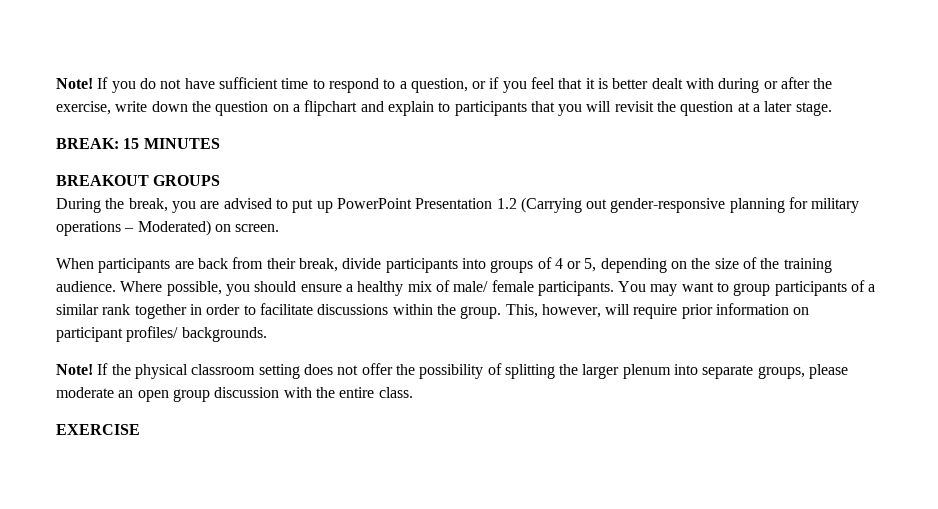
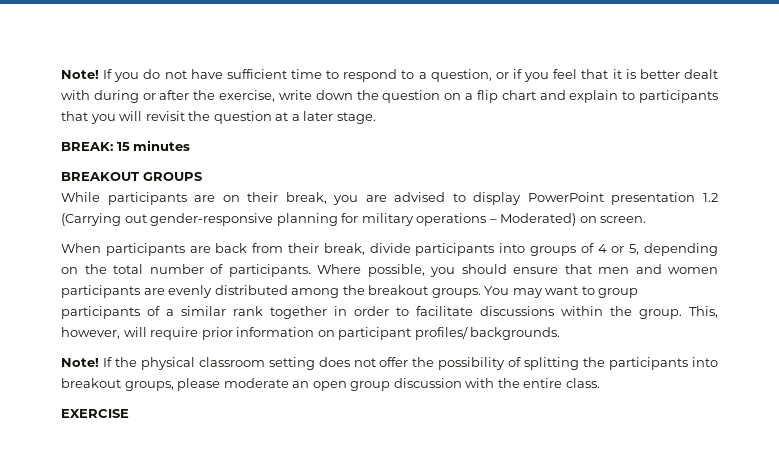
- If you do not have sufficient time to respond to a question, or if you feel that it is better dealt with during or after the exercise, write down the question on a flipchart and explain to participants that you will revisit the question at a later stage.
+ If you do not have sufficient time to respond to a question, or if you feel that it is better dealt with during or after the exercise, write down the question on a flip chart and explain to participants that you will revisit the question at a later stage.
- BREAK: 15 MINUTES
+ BREAK: 15 minutes
- During the break, you are advised to put up PowerPoint Presentation 1.2 (Carrying out gender-responsive planning for military operations – Moderated) on screen.
+ While participants are on their break, you are advised to display PowerPoint presentation 1.2 (Carrying out gender-responsive planning for military operations – Moderated) on screen.
- When participants are back from their break, divide participants into groups of 4 or 5, depending on the size of the training audience.
+ When participants are back from their break, divide participants into groups of 4 or 5, depending on the total number of participants.
- Where possible, you should ensure a healthy mix of male/ female participants.
+ Where possible, you should ensure that men and women participants are evenly distributed among the breakout groups.
- If the physical classroom setting does not offer the possibility of splitting the larger plenum into separate groups, please moderate an open group discussion with the entire class.
+ If the physical classroom setting does not offer the possibility of splitting the participants into breakout groups, please moderate an open group discussion with the entire class.

